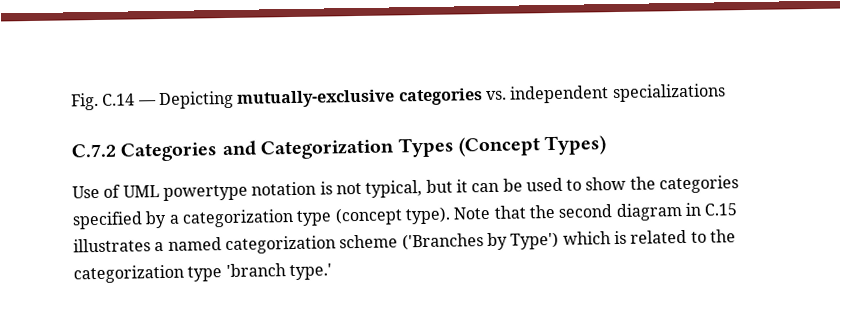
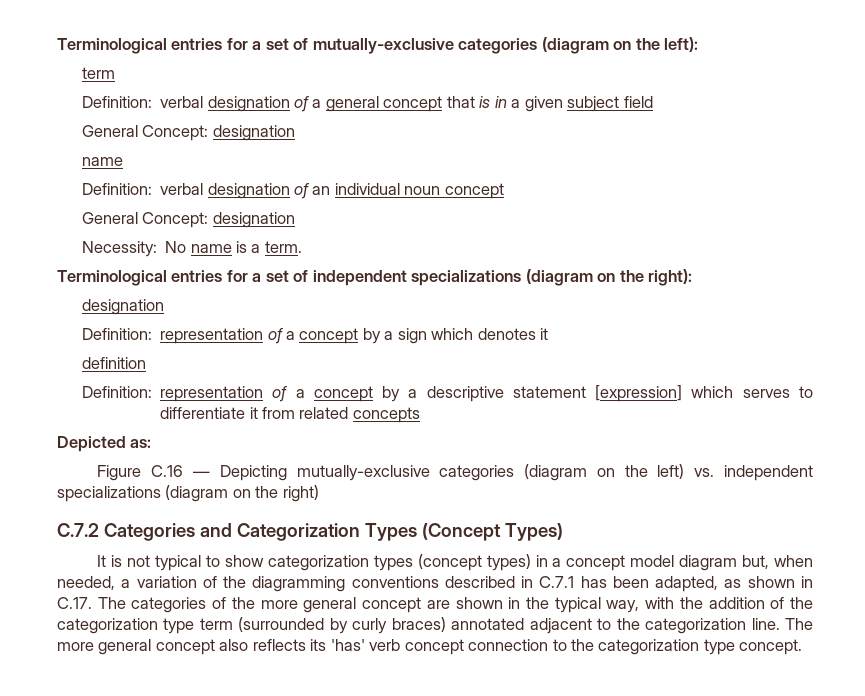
- Fig. C.14 — Depicting mutually-exclusive categories vs. independent specializations
+ Terminological entries for a set of mutually-exclusive categories (diagram on the left):
+ term
+ Definition: verbal designation of a general concept that is in a given subject field
+ General Concept: designation
+ name
+ Definition: verbal designation of an individual noun concept
+ General Concept: designation
+ Necessity: No name is a term.
+ Terminological entries for a set of independent specializations (diagram on the right):
+ designation
+ Definition: representation of a concept by a sign which denotes it
+ definition
+ Definition: representation of a concept by a descriptive statement [expression] which serves to differentiate it from related concepts
+ Depicted as:
+ Figure C.16 — Depicting mutually-exclusive categories (diagram on the left) vs. independent specializations (diagram on the right)
- Use of UML powertype notation is not typical, but it can be used to show the categories specified by a categorization type (concept type). Note that the second diagram in C.15 illustrates a named categorization scheme ('Branches by Type') which is related to the categorization type 'branch type.'
+ It is not typical to show categorization types (concept types) in a concept model diagram but, when needed, a variation of the diagramming conventions described in C.7.1 has been adapted, as shown in C.17. The categories of the more general concept are shown in the typical way, with the addition of the categorization type term (surrounded by curly braces) annotated adjacent to the categorization line. The more general concept also reflects its 'has' verb concept connection to the categorization type concept.

